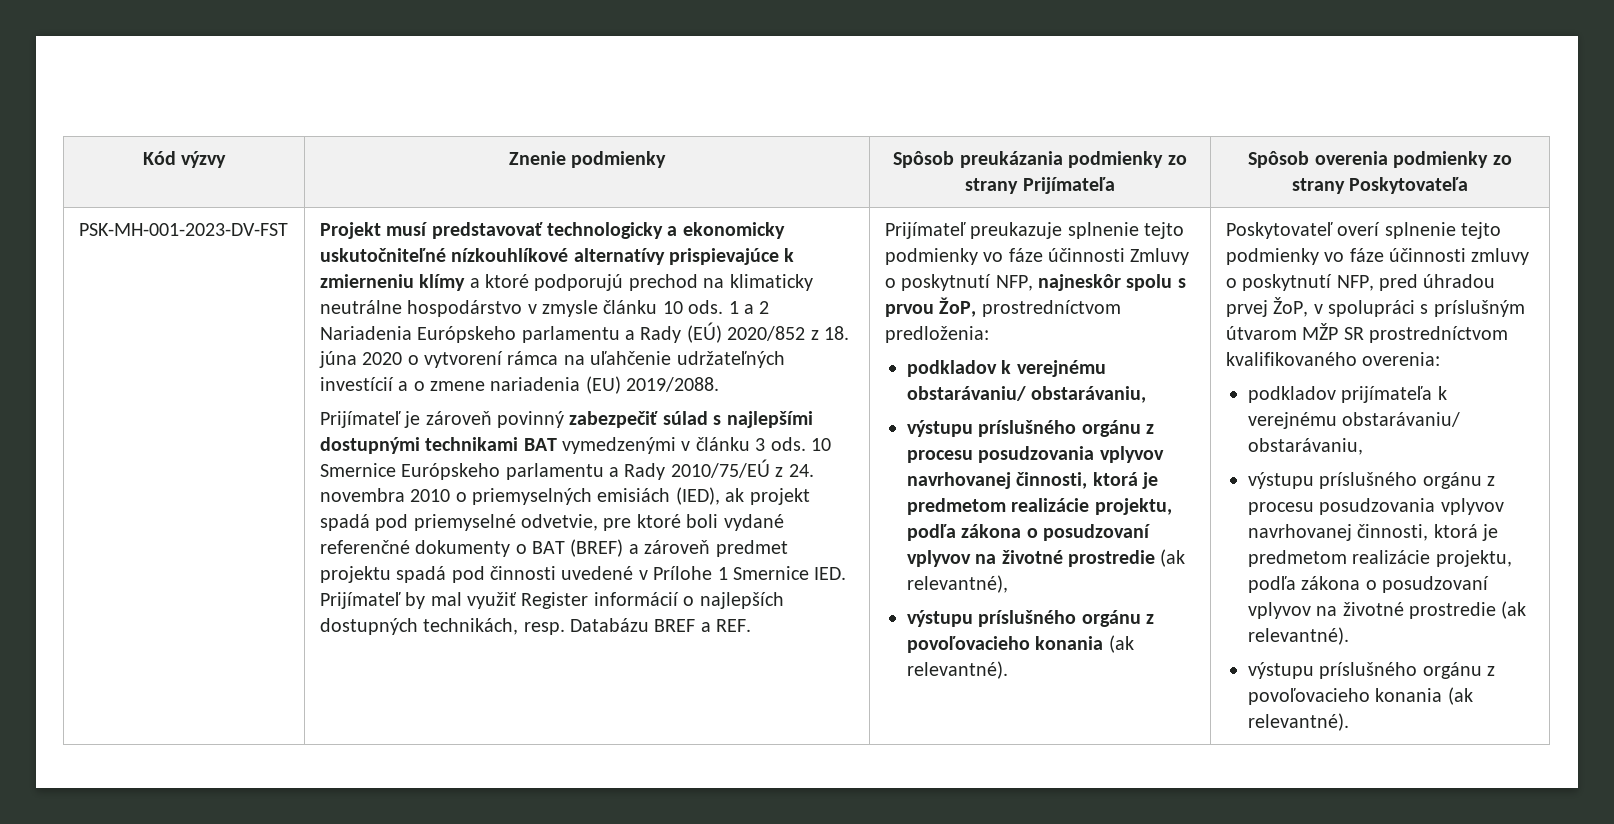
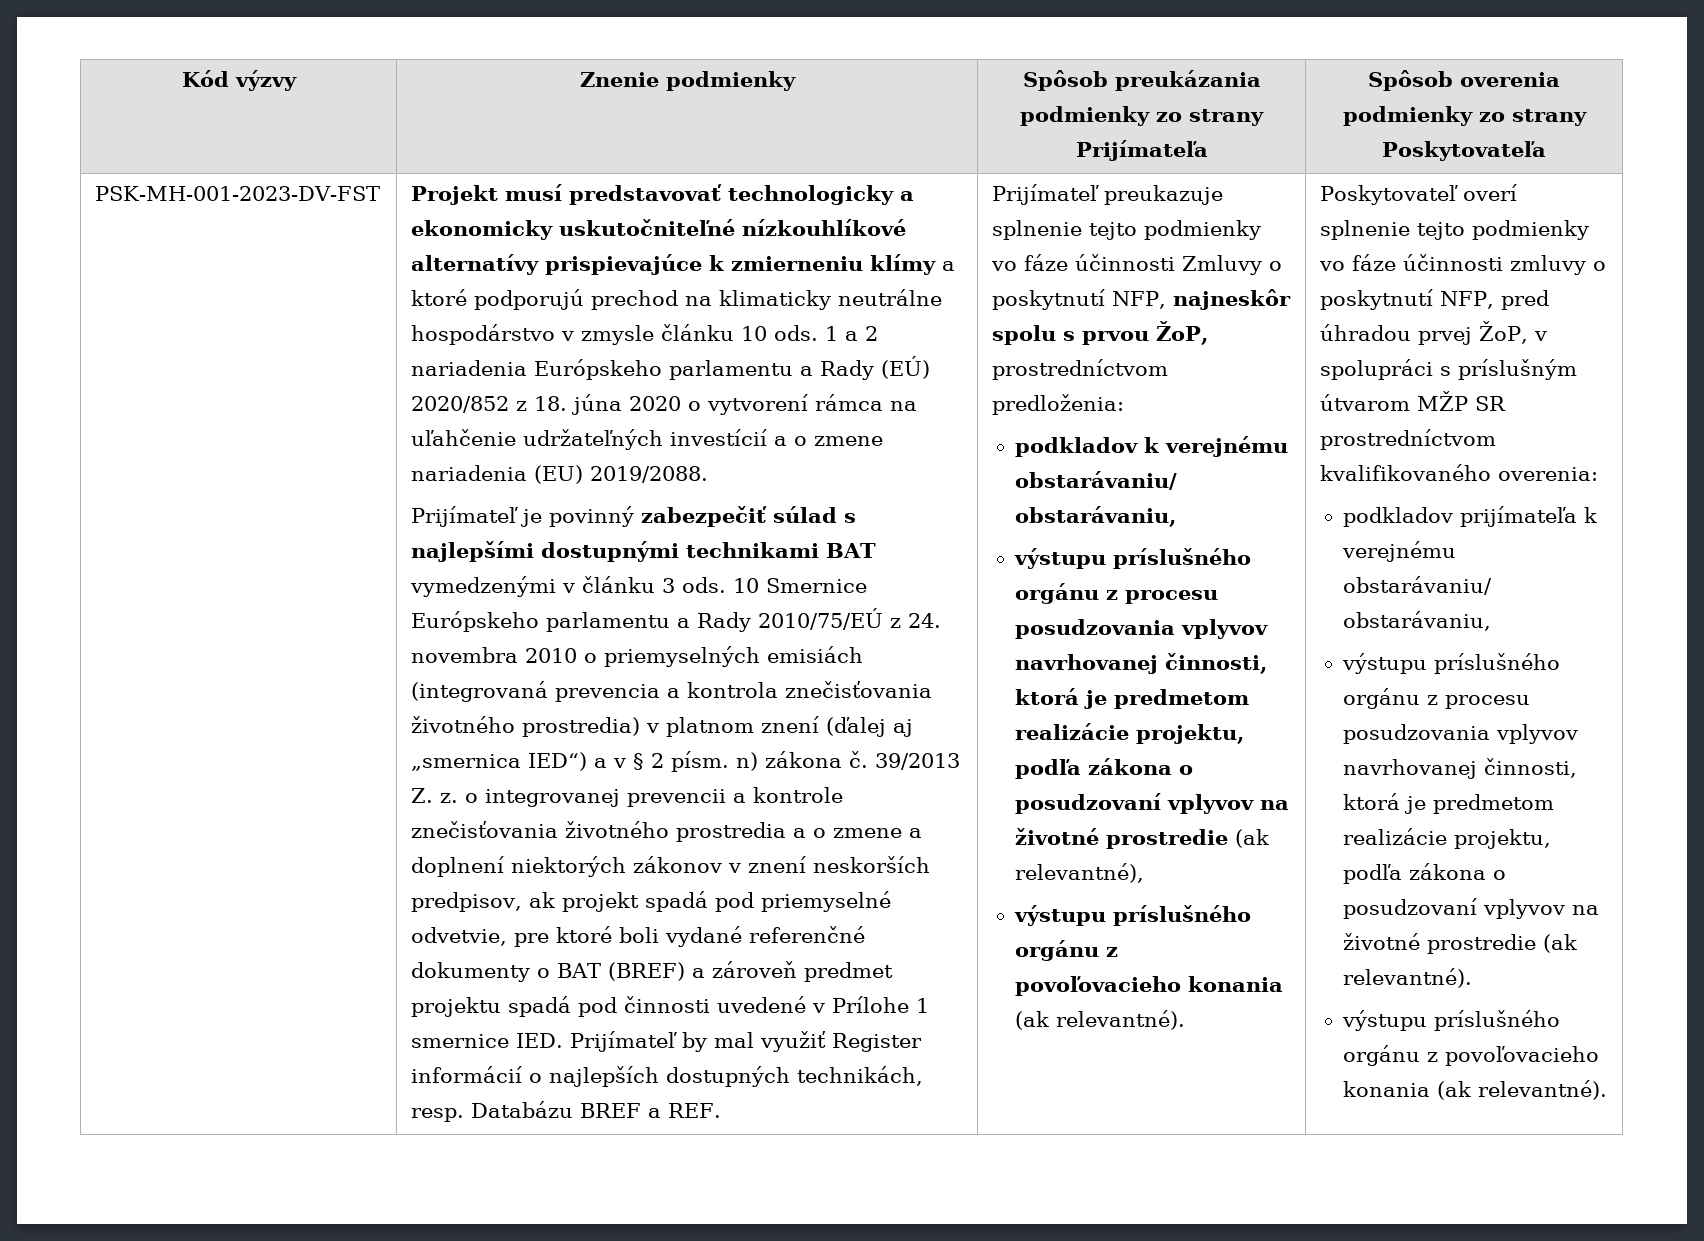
- 1 a 2 Nariadenia Európskeho parlamentu a Rady (EÚ) 2020/852 z 18. júna 2020 o vytvorení rámca na uľahčenie udržateľných investícií a o zmene nariadenia (EU) 2019/2088.
+ 1 a 2 nariadenia Európskeho parlamentu a Rady (EÚ) 2020/852 z 18. júna 2020 o vytvorení rámca na uľahčenie udržateľných investícií a o zmene nariadenia (EU) 2019/2088.
- Prijímateľ je zároveň povinný zabezpečiť súlad s najlepšími dostupnými technikami BAT vymedzenými v článku 3 ods.
+ Prijímateľ je povinný zabezpečiť súlad s najlepšími dostupnými technikami BAT vymedzenými v článku 3 ods.
- 10 Smernice Európskeho parlamentu a Rady 2010/75/EÚ z 24. novembra 2010 o priemyselných emisiách (IED), ak projekt spadá pod priemyselné odvetvie, pre ktoré boli vydané referenčné dokumenty o BAT (BREF) a zároveň predmet projektu spadá pod činnosti uvedené v Prílohe 1 Smernice IED. Prijímateľ by mal využiť Register informácií o najlepších dostupných technikách, resp. Databázu BREF a REF.
+ 10 Smernice Európskeho parlamentu a Rady 2010/75/EÚ z 24. novembra 2010 o priemyselných emisiách (integrovaná prevencia a kontrola znečisťovania životného prostredia) v platnom znení (ďalej aj „smernica IED“) a v § 2 písm. n) zákona č. 39/2013 Z. z. o integrovanej prevencii a kontrole znečisťovania životného prostredia a o zmene a doplnení niektorých zákonov v znení neskorších predpisov, ak projekt spadá pod priemyselné odvetvie, pre ktoré boli vydané referenčné dokumenty o BAT (BREF) a zároveň predmet projektu spadá pod činnosti uvedené v Prílohe 1 smernice IED. Prijímateľ by mal využiť Register informácií o najlepších dostupných technikách, resp. Databázu BREF a REF.

